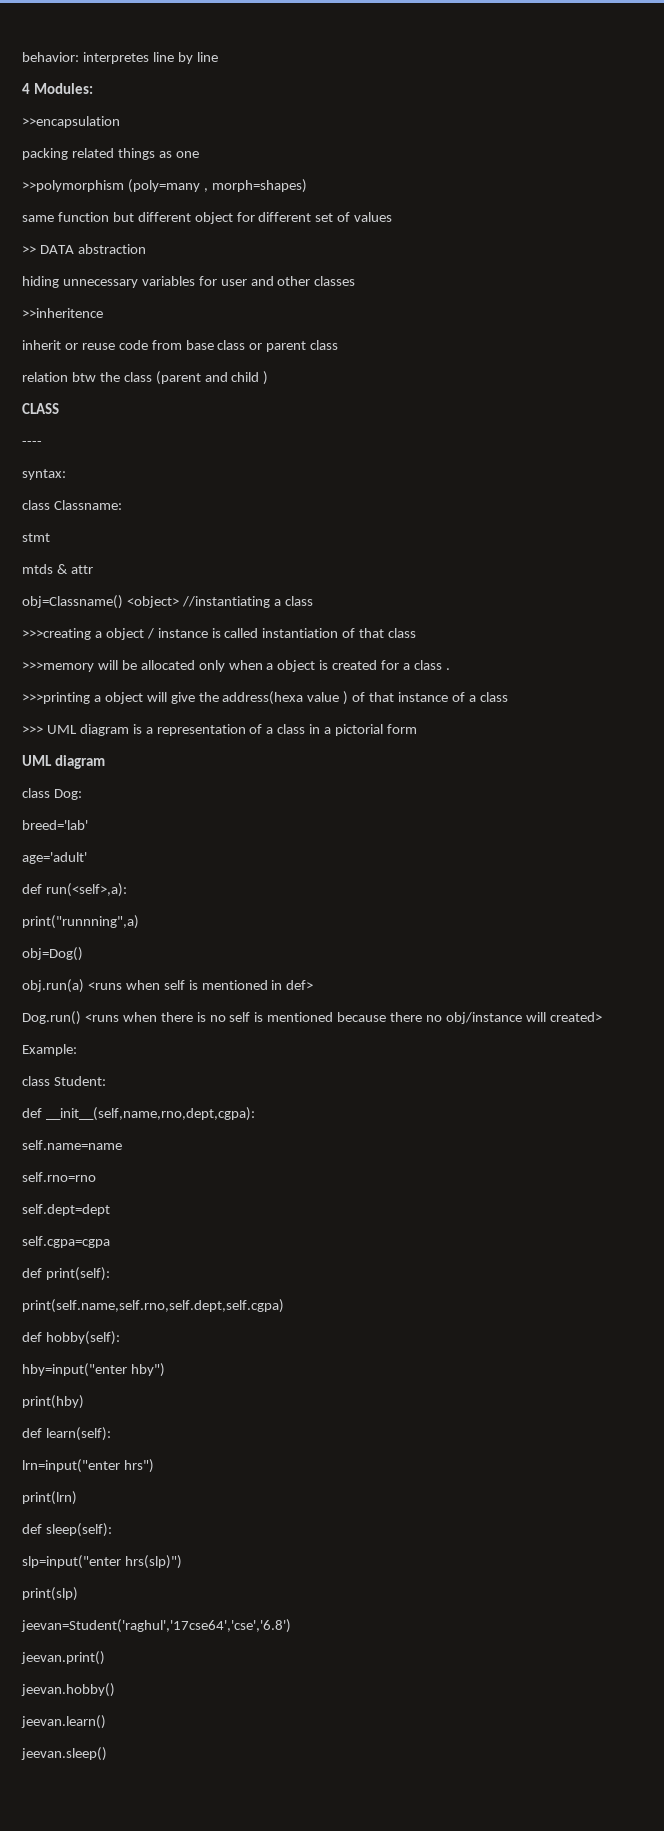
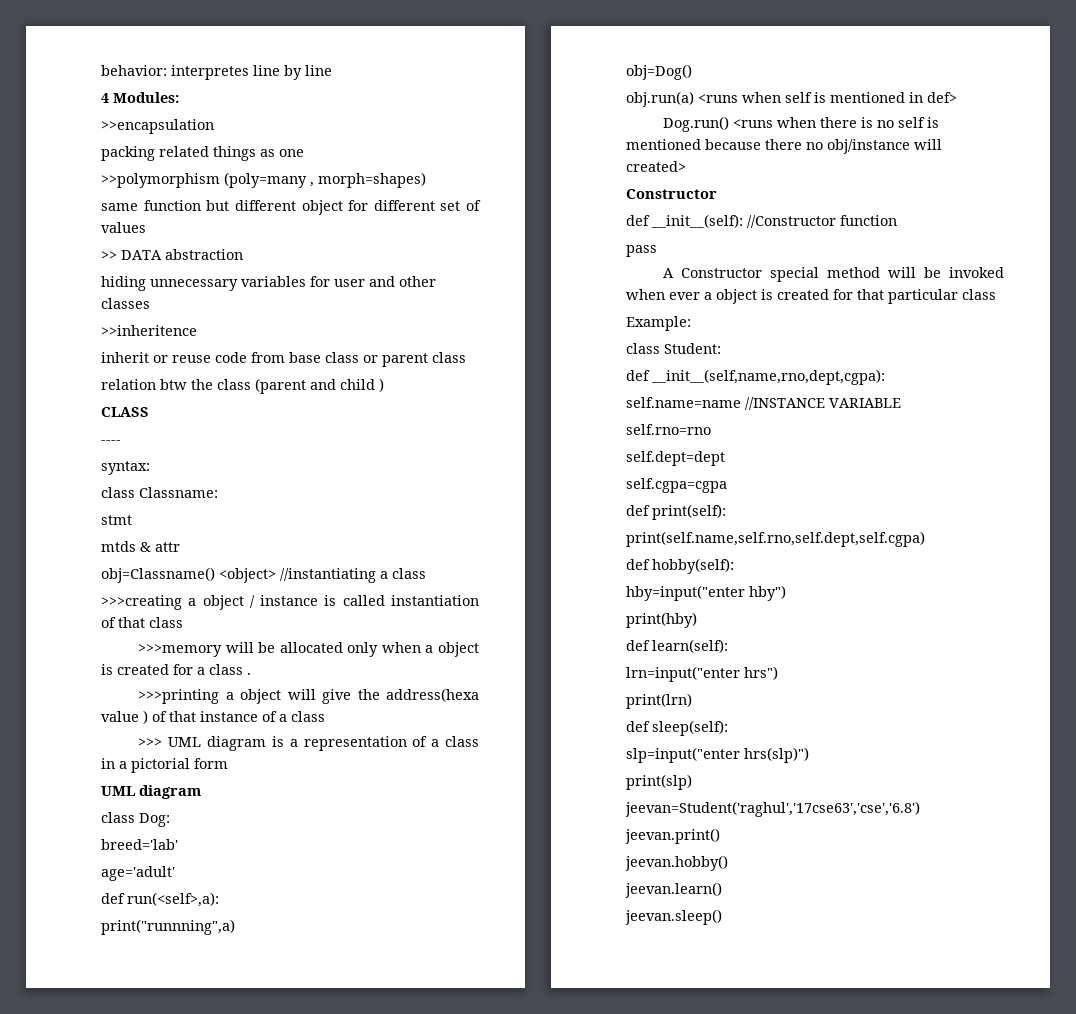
  Dog.run() <runs when there is no self is mentioned because there no obj/instance will created>
+ Constructor
+ def __init__(self): //Constructor function
+ pass
+ A Constructor special method will be invoked when ever a object is created for that particular class
- self.name=name
+ self.name=name //INSTANCE VARIABLE
- jeevan=Student('raghul','17cse64','cse','6.8')
+ jeevan=Student('raghul','17cse63','cse','6.8')

